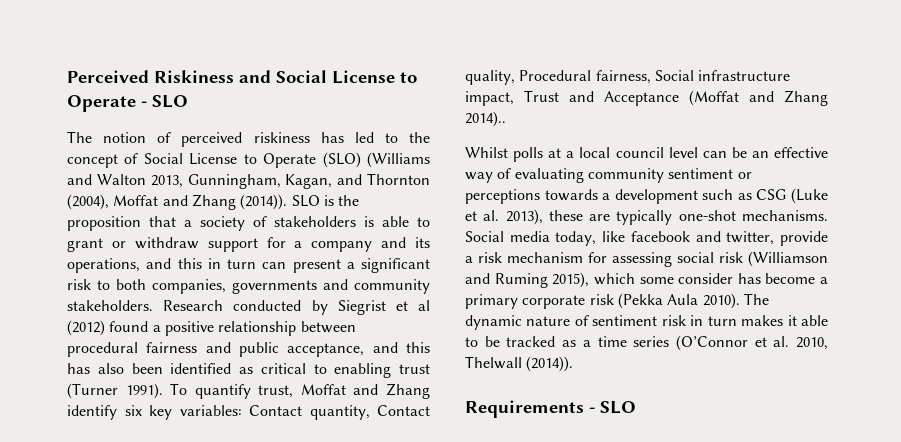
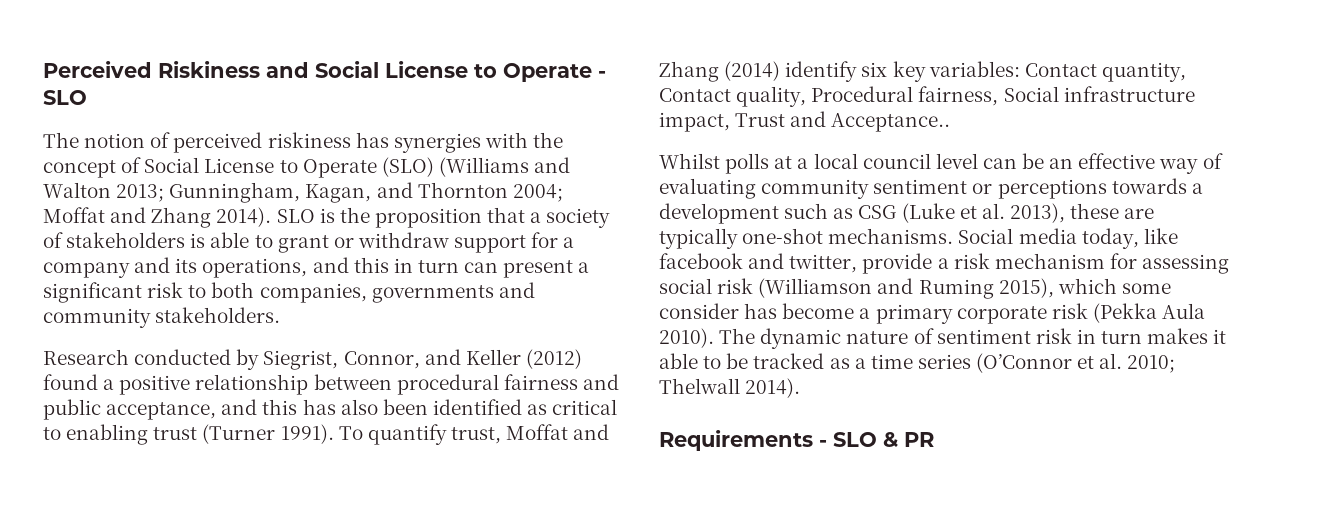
- The notion of perceived riskiness has led to the concept of Social License to Operate (SLO) (Williams and Walton 2013, Gunningham, Kagan, and Thornton (2004), Moffat and Zhang (2014)).
+ The notion of perceived riskiness has synergies with the concept of Social License to Operate (SLO) (Williams and Walton 2013; Gunningham, Kagan, and Thornton 2004; Moffat and Zhang 2014).
- SLO is the proposition that a society of stakeholders is able to grant or withdraw support for a company and its operations, and this in turn can present a significant risk to both companies, governments and community stakeholders. Research conducted by Siegrist et al (2012) found a positive relationship between procedural fairness and public acceptance, and this has also been identified as critical to enabling trust (Turner 1991).
+ SLO is the proposition that a society of stakeholders is able to grant or withdraw support for a company and its operations, and this in turn can present a significant risk to both companies, governments and community stakeholders.
+ Research conducted by Siegrist, Connor, and Keller (2012) found a positive relationship between procedural fairness and public acceptance, and this has also been identified as critical to enabling trust (Turner 1991).
- To quantify trust, Moffat and Zhang identify six key variables: Contact quantity, Contact quality, Procedural fairness, Social infrastructure impact, Trust and Acceptance (Moffat and Zhang 2014)..
+ To quantify trust, Moffat and Zhang (2014) identify six key variables: Contact quantity, Contact quality, Procedural fairness, Social infrastructure impact, Trust and Acceptance..
- The dynamic nature of sentiment risk in turn makes it able to be tracked as a time series (O’Connor et al. 2010, Thelwall (2014)).
+ The dynamic nature of sentiment risk in turn makes it able to be tracked as a time series (O’Connor et al. 2010; Thelwall 2014).
- Requirements - SLO
+ Requirements - SLO & PR

